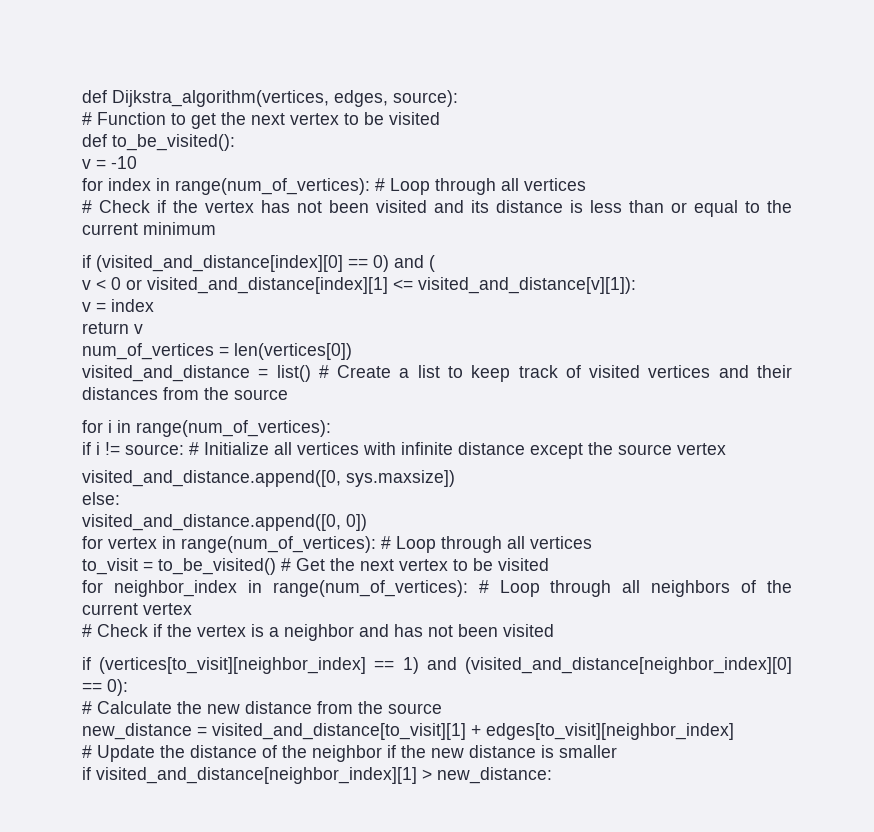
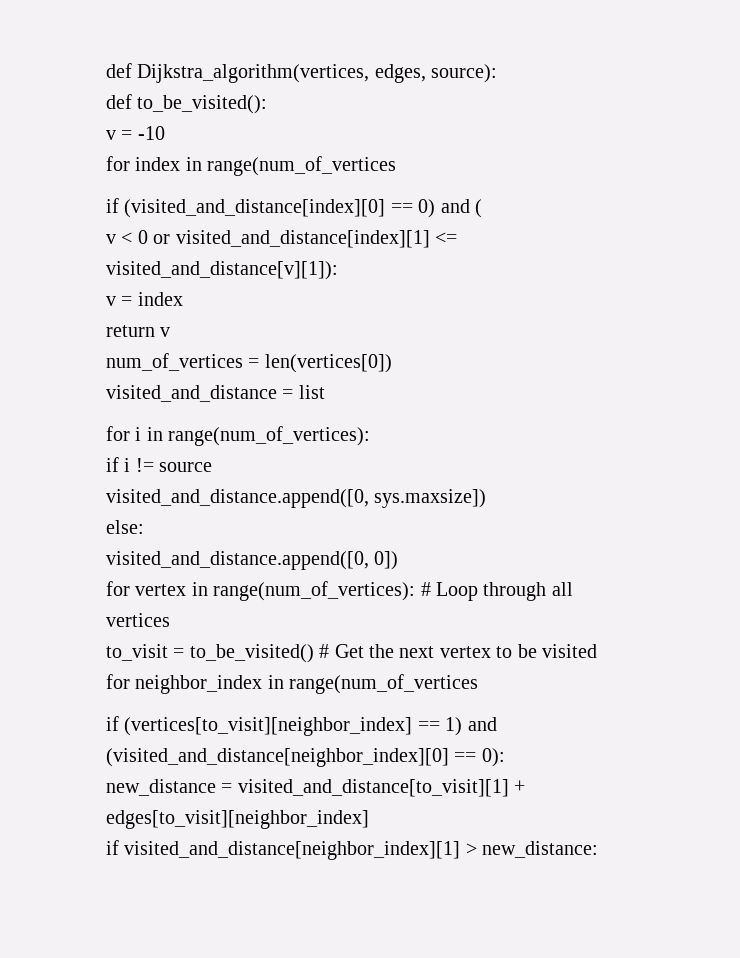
- # Function to get the next vertex to be visited
- for index in range(num_of_vertices): # Loop through all vertices
- # Check if the vertex has not been visited and its distance is less than or equal to the current minimum
+ for index in range(num_of_vertices
- visited_and_distance = list() # Create a list to keep track of visited vertices and their distances from the source
+ visited_and_distance = list
- if i != source: # Initialize all vertices with infinite distance except the source vertex
+ if i != source
- for neighbor_index in range(num_of_vertices): # Loop through all neighbors of the current vertex
- # Check if the vertex is a neighbor and has not been visited
+ for neighbor_index in range(num_of_vertices
- # Calculate the new distance from the source
- # Update the distance of the neighbor if the new distance is smaller

